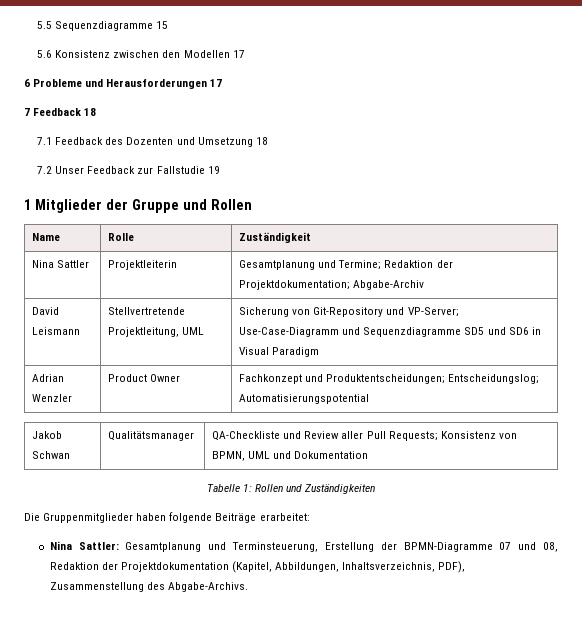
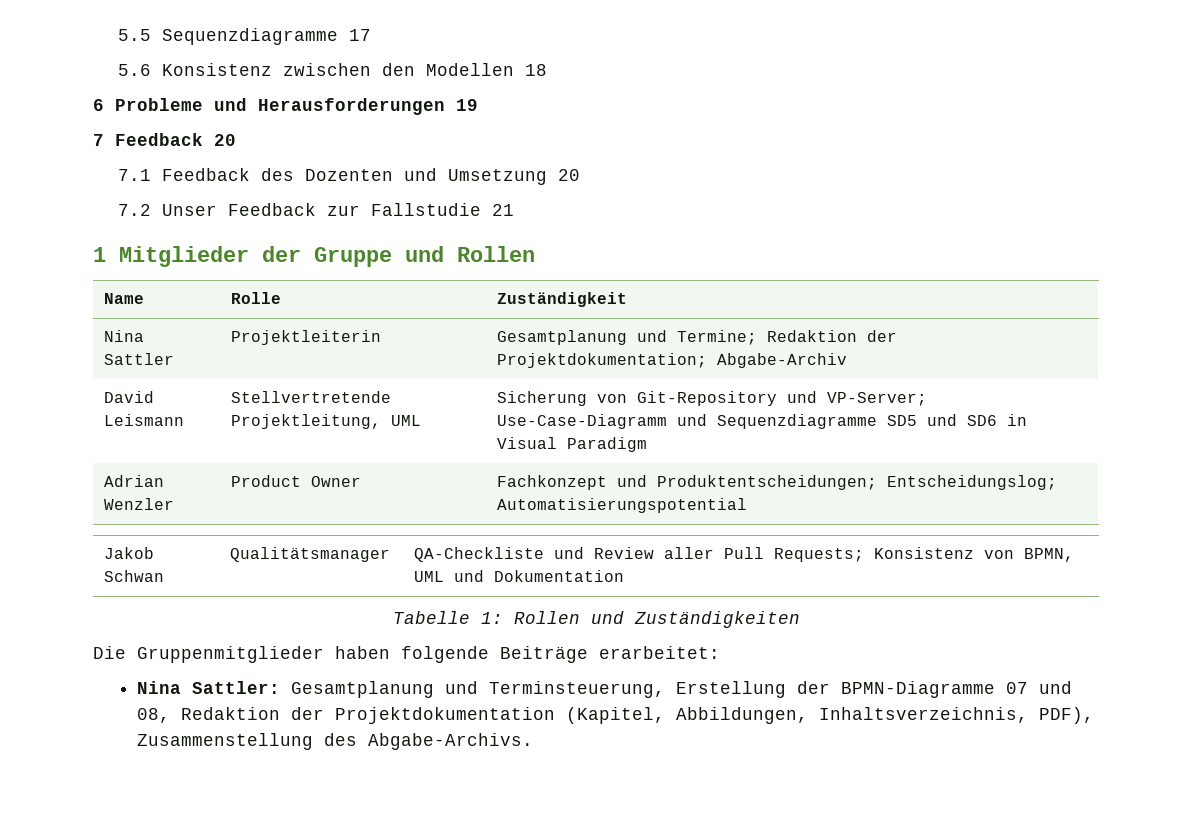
- 5.5 Sequenzdiagramme 15
+ 5.5 Sequenzdiagramme 17
- 5.6 Konsistenz zwischen den Modellen 17
+ 5.6 Konsistenz zwischen den Modellen 18
- 6 Probleme und Herausforderungen 17
+ 6 Probleme und Herausforderungen 19
- 7 Feedback 18
+ 7 Feedback 20
- 7.1 Feedback des Dozenten und Umsetzung 18
+ 7.1 Feedback des Dozenten und Umsetzung 20
- 7.2 Unser Feedback zur Fallstudie 19
+ 7.2 Unser Feedback zur Fallstudie 21

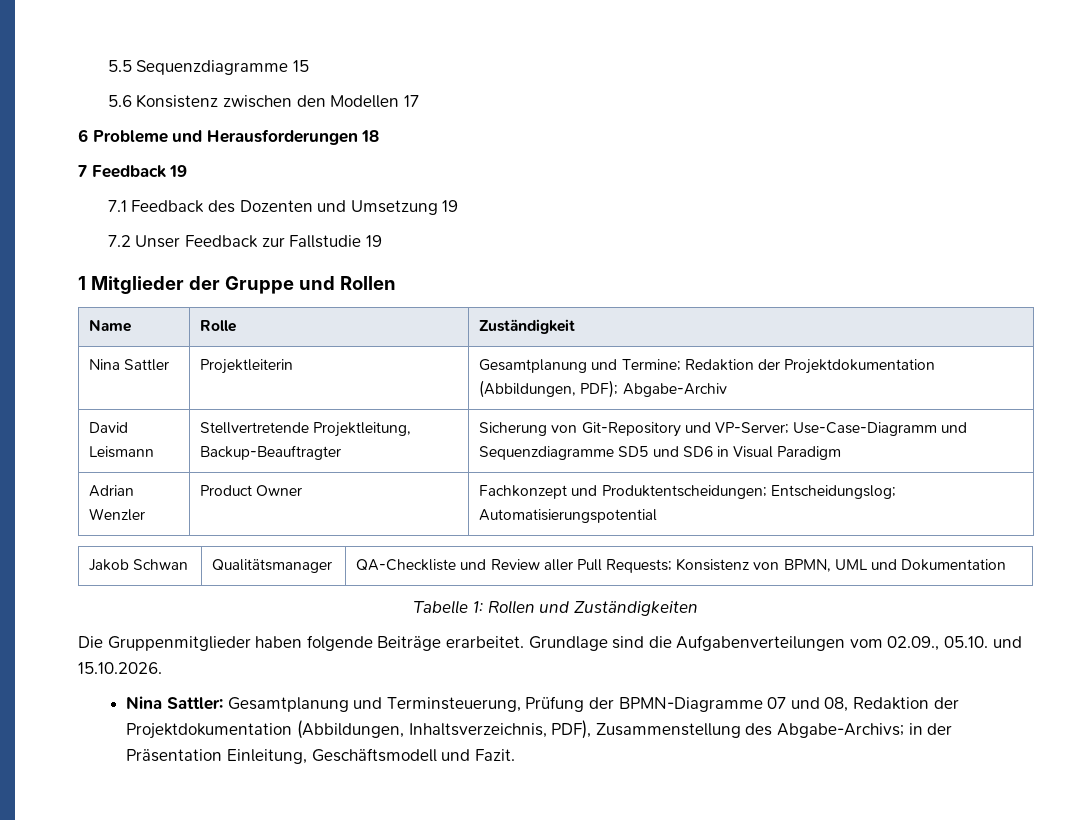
- 5.5 Sequenzdiagramme 17
+ 5.5 Sequenzdiagramme 15
- 5.6 Konsistenz zwischen den Modellen 18
+ 5.6 Konsistenz zwischen den Modellen 17
- 6 Probleme und Herausforderungen 19
+ 6 Probleme und Herausforderungen 18
- 7 Feedback 20
+ 7 Feedback 19
- 7.1 Feedback des Dozenten und Umsetzung 20
+ 7.1 Feedback des Dozenten und Umsetzung 19
- 7.2 Unser Feedback zur Fallstudie 21
+ 7.2 Unser Feedback zur Fallstudie 19
- Nina Sattler | Projektleiterin | Gesamtplanung und Termine; Redaktion der Projektdokumentation; Abgabe-Archiv
+ Nina Sattler | Projektleiterin | Gesamtplanung und Termine; Redaktion der Projektdokumentation (Abbildungen, PDF); Abgabe-Archiv
- David Leismann | Stellvertretende Projektleitung, UML | Sicherung von Git-Repository und VP-Server; Use-Case-Diagramm und Sequenzdiagramme SD5 und SD6 in Visual Paradigm
+ David Leismann | Stellvertretende Projektleitung, Backup-Beauftragter | Sicherung von Git-Repository und VP-Server; Use-Case-Diagramm und Sequenzdiagramme SD5 und SD6 in Visual Paradigm
- Die Gruppenmitglieder haben folgende Beiträge erarbeitet:
+ Die Gruppenmitglieder haben folgende Beiträge erarbeitet. Grundlage sind die Aufgabenverteilungen vom 02.09., 05.10. und 15.10.2026.
- Nina Sattler: Gesamtplanung und Terminsteuerung, Erstellung der BPMN-Diagramme 07 und 08, Redaktion der Projektdokumentation (Kapitel, Abbildungen, Inhaltsverzeichnis, PDF), Zusammenstellung des Abgabe-Archivs.
+ Nina Sattler: Gesamtplanung und Terminsteuerung, Prüfung der BPMN-Diagramme 07 und 08, Redaktion der Projektdokumentation (Abbildungen, Inhaltsverzeichnis, PDF), Zusammenstellung des Abgabe-Archivs; in der Präsentation Einleitung, Geschäftsmodell und Fazit.

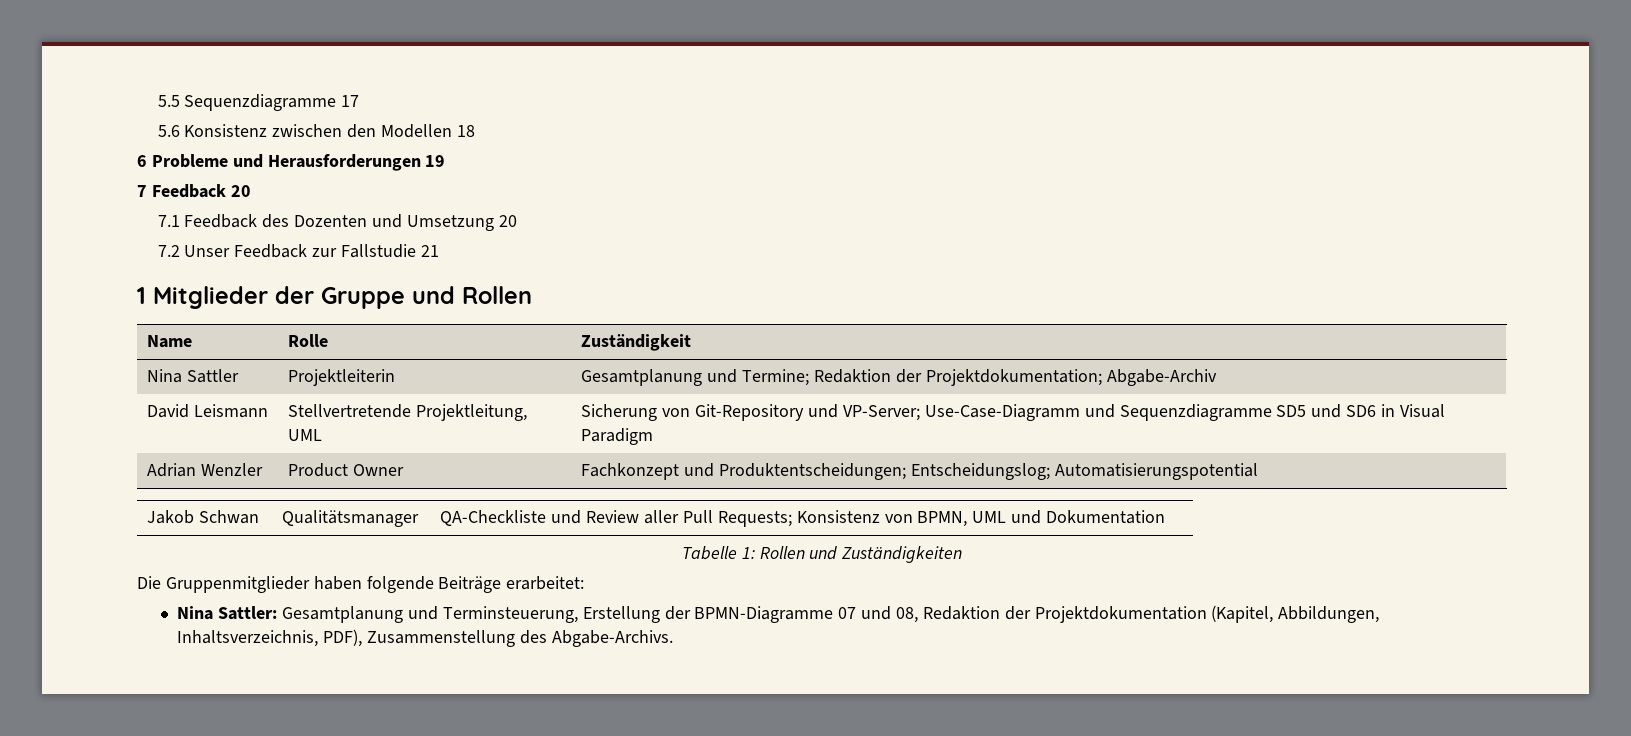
- 5.5 Sequenzdiagramme 15
+ 5.5 Sequenzdiagramme 17
- 5.6 Konsistenz zwischen den Modellen 17
+ 5.6 Konsistenz zwischen den Modellen 18
- 6 Probleme und Herausforderungen 18
+ 6 Probleme und Herausforderungen 19
- 7 Feedback 19
+ 7 Feedback 20
- 7.1 Feedback des Dozenten und Umsetzung 19
+ 7.1 Feedback des Dozenten und Umsetzung 20
- 7.2 Unser Feedback zur Fallstudie 19
+ 7.2 Unser Feedback zur Fallstudie 21
- Nina Sattler | Projektleiterin | Gesamtplanung und Termine; Redaktion der Projektdokumentation (Abbildungen, PDF); Abgabe-Archiv
+ Nina Sattler | Projektleiterin | Gesamtplanung und Termine; Redaktion der Projektdokumentation; Abgabe-Archiv
- David Leismann | Stellvertretende Projektleitung, Backup-Beauftragter | Sicherung von Git-Repository und VP-Server; Use-Case-Diagramm und Sequenzdiagramme SD5 und SD6 in Visual Paradigm
+ David Leismann | Stellvertretende Projektleitung, UML | Sicherung von Git-Repository und VP-Server; Use-Case-Diagramm und Sequenzdiagramme SD5 und SD6 in Visual Paradigm
- Die Gruppenmitglieder haben folgende Beiträge erarbeitet. Grundlage sind die Aufgabenverteilungen vom 02.09., 05.10. und 15.10.2026.
+ Die Gruppenmitglieder haben folgende Beiträge erarbeitet:
- Nina Sattler: Gesamtplanung und Terminsteuerung, Prüfung der BPMN-Diagramme 07 und 08, Redaktion der Projektdokumentation (Abbildungen, Inhaltsverzeichnis, PDF), Zusammenstellung des Abgabe-Archivs; in der Präsentation Einleitung, Geschäftsmodell und Fazit.
+ Nina Sattler: Gesamtplanung und Terminsteuerung, Erstellung der BPMN-Diagramme 07 und 08, Redaktion der Projektdokumentation (Kapitel, Abbildungen, Inhaltsverzeichnis, PDF), Zusammenstellung des Abgabe-Archivs.

